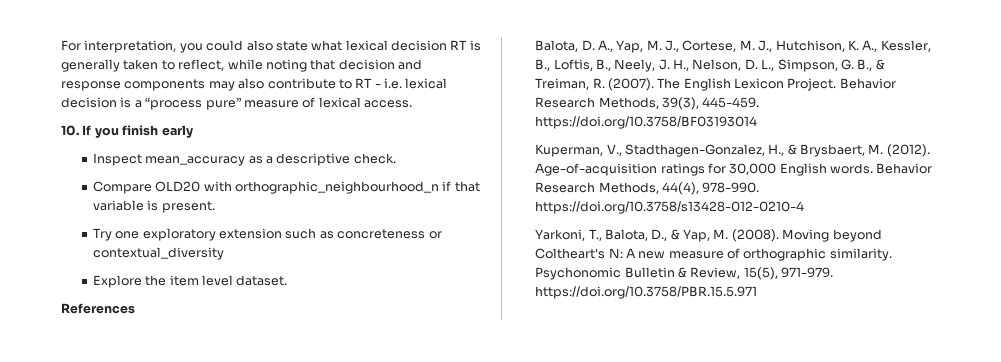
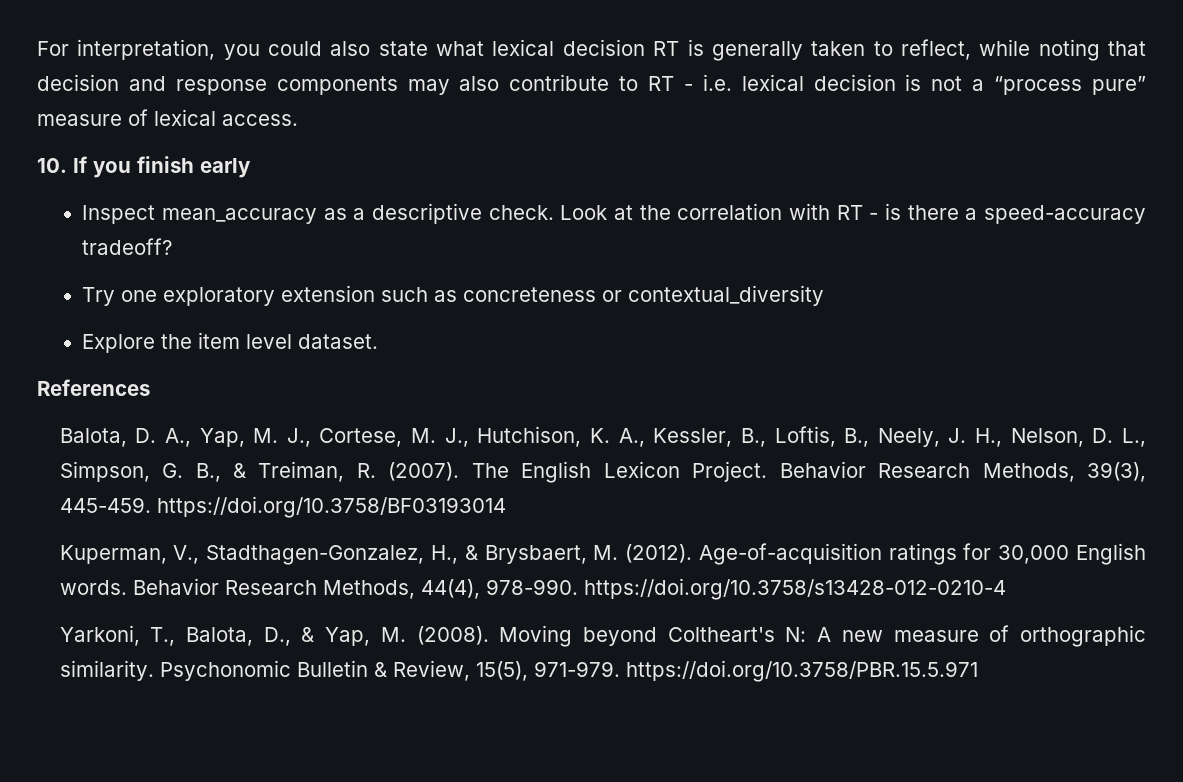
- For interpretation, you could also state what lexical decision RT is generally taken to reflect, while noting that decision and response components may also contribute to RT - i.e. lexical decision is a “process pure” measure of lexical access.
+ For interpretation, you could also state what lexical decision RT is generally taken to reflect, while noting that decision and response components may also contribute to RT - i.e. lexical decision is not a “process pure” measure of lexical access.
- Inspect mean_accuracy as a descriptive check.
- Compare OLD20 with orthographic_neighbourhood_n if that variable is present.
+ Inspect mean_accuracy as a descriptive check. Look at the correlation with RT - is there a speed-accuracy tradeoff?

